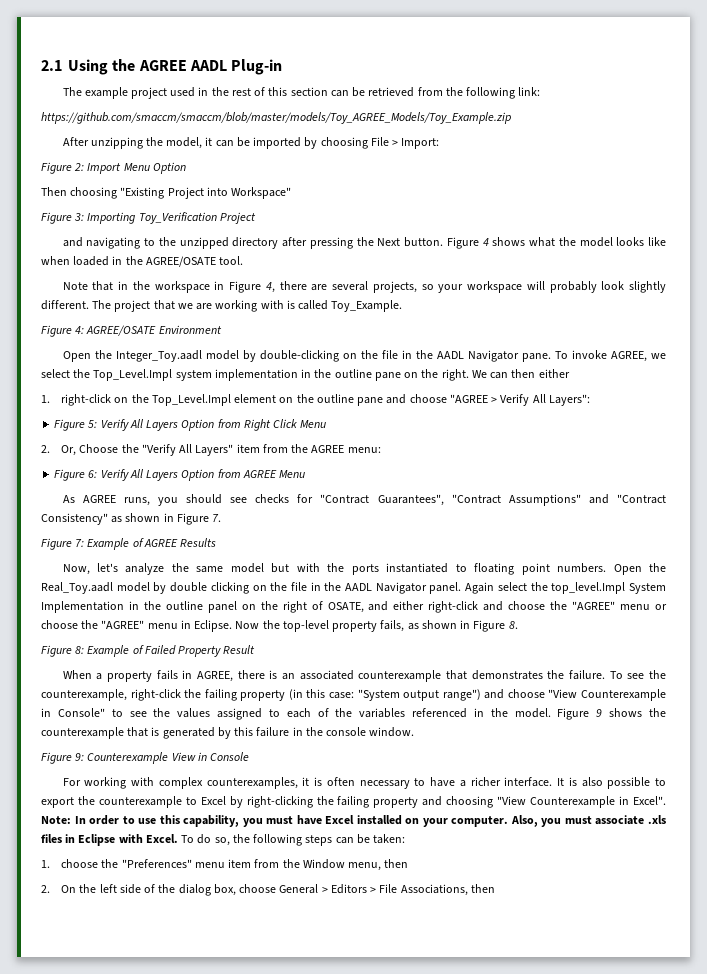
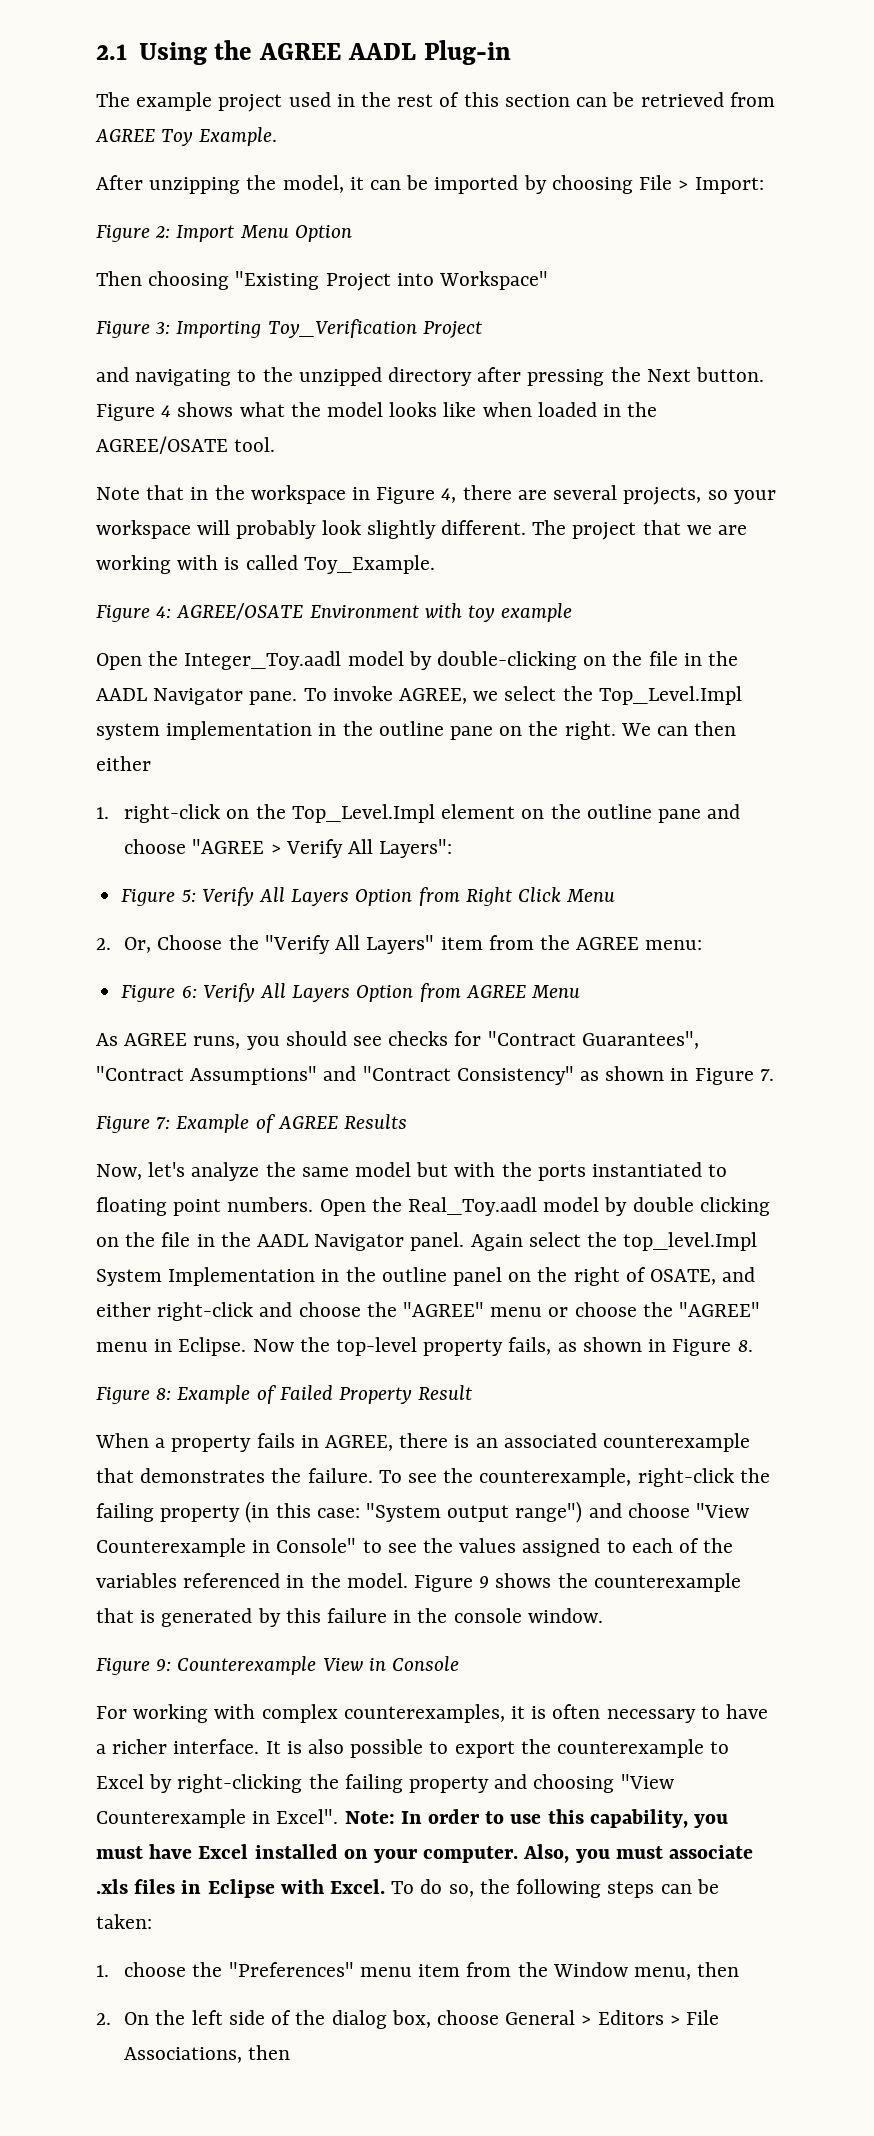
- The example project used in the rest of this section can be retrieved from the following link:
- https://github.com/smaccm/smaccm/blob/master/models/Toy_AGREE_Models/Toy_Example.zip
+ The example project used in the rest of this section can be retrieved from AGREE Toy Example.
- Figure 4: AGREE/OSATE Environment
+ Figure 4: AGREE/OSATE Environment with toy example

